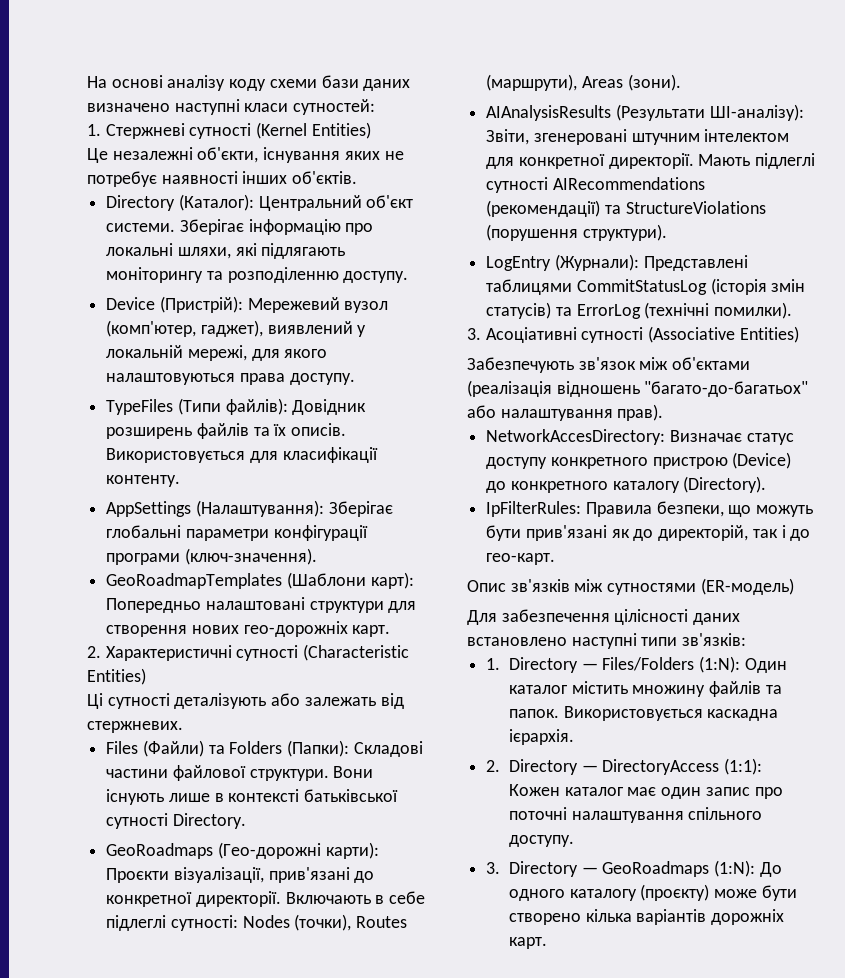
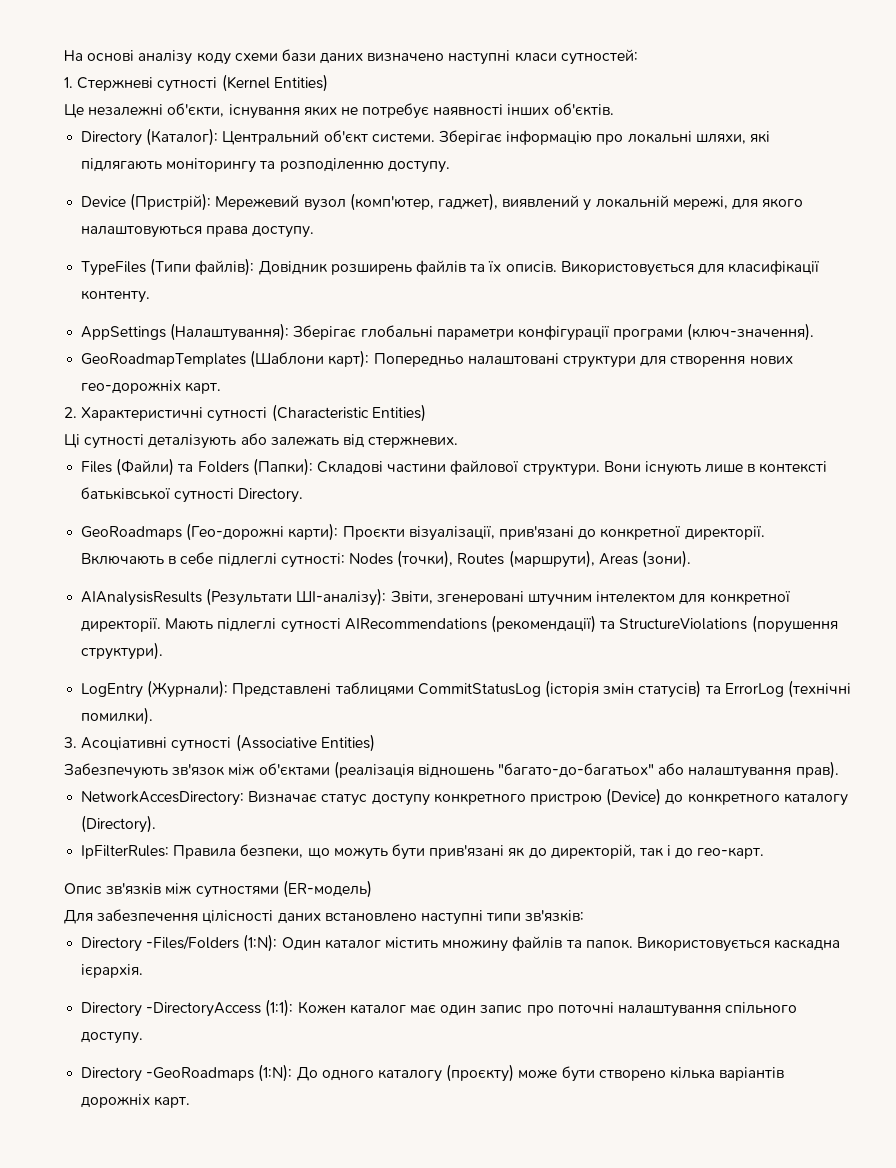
- 1. Directory — Files/Folders (1:N): Один каталог містить множину файлів та папок.
+ Directory -Files/Folders (1:N): Один каталог містить множину файлів та папок.
- 2. Directory — DirectoryAccess (1:1): Кожен каталог має один запис про поточні налаштування спільного доступу.
+ Directory -DirectoryAccess (1:1): Кожен каталог має один запис про поточні налаштування спільного доступу.
- 3. Directory — GeoRoadmaps (1:N): До одного каталогу (проєкту) може бути створено кілька варіантів дорожніх карт.
+ Directory -GeoRoadmaps (1:N): До одного каталогу (проєкту) може бути створено кілька варіантів дорожніх карт.

